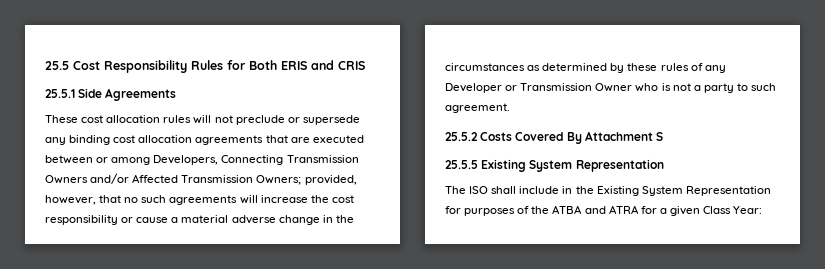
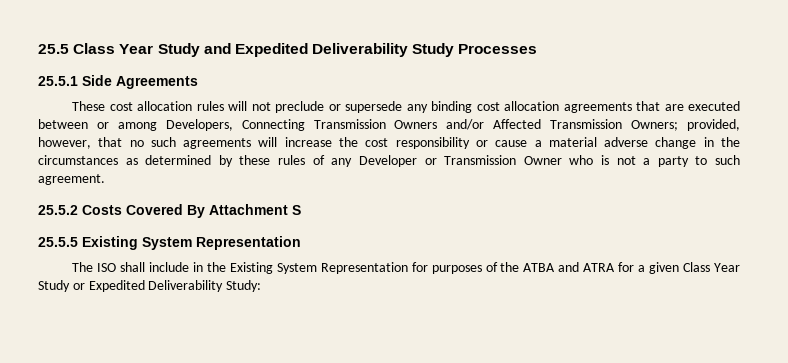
- 25.5 Cost Responsibility Rules for Both ERIS and CRIS
+ 25.5 Class Year Study and Expedited Deliverability Study Processes
- The ISO shall include in the Existing System Representation for purposes of the ATBA and ATRA for a given Class Year:
+ The ISO shall include in the Existing System Representation for purposes of the ATBA and ATRA for a given Class Year Study or Expedited Deliverability Study:

